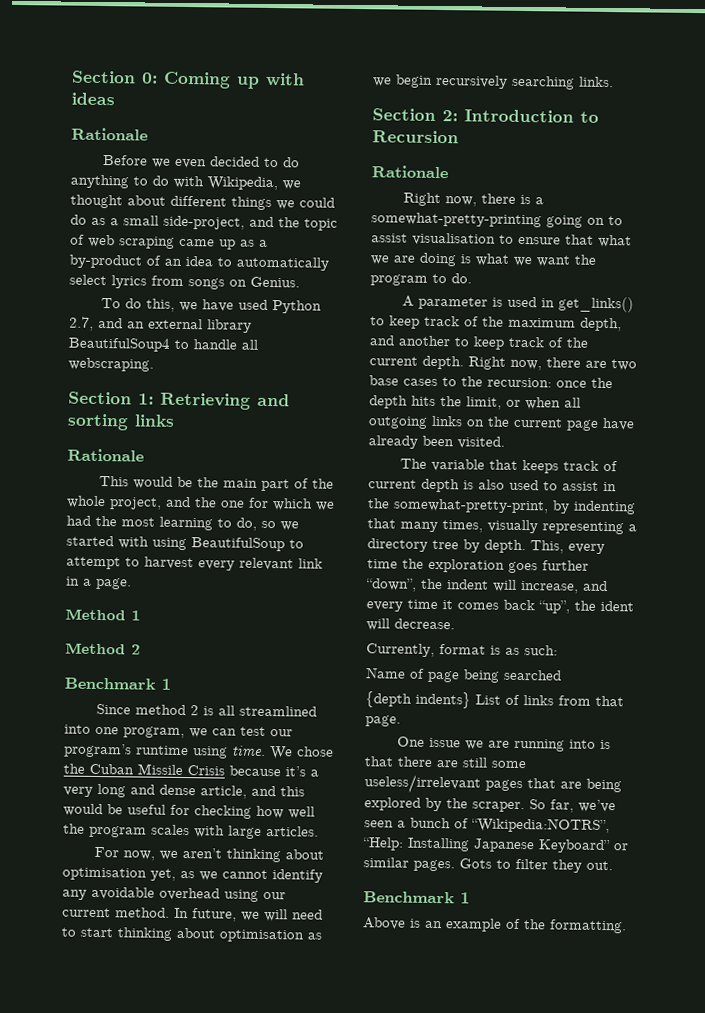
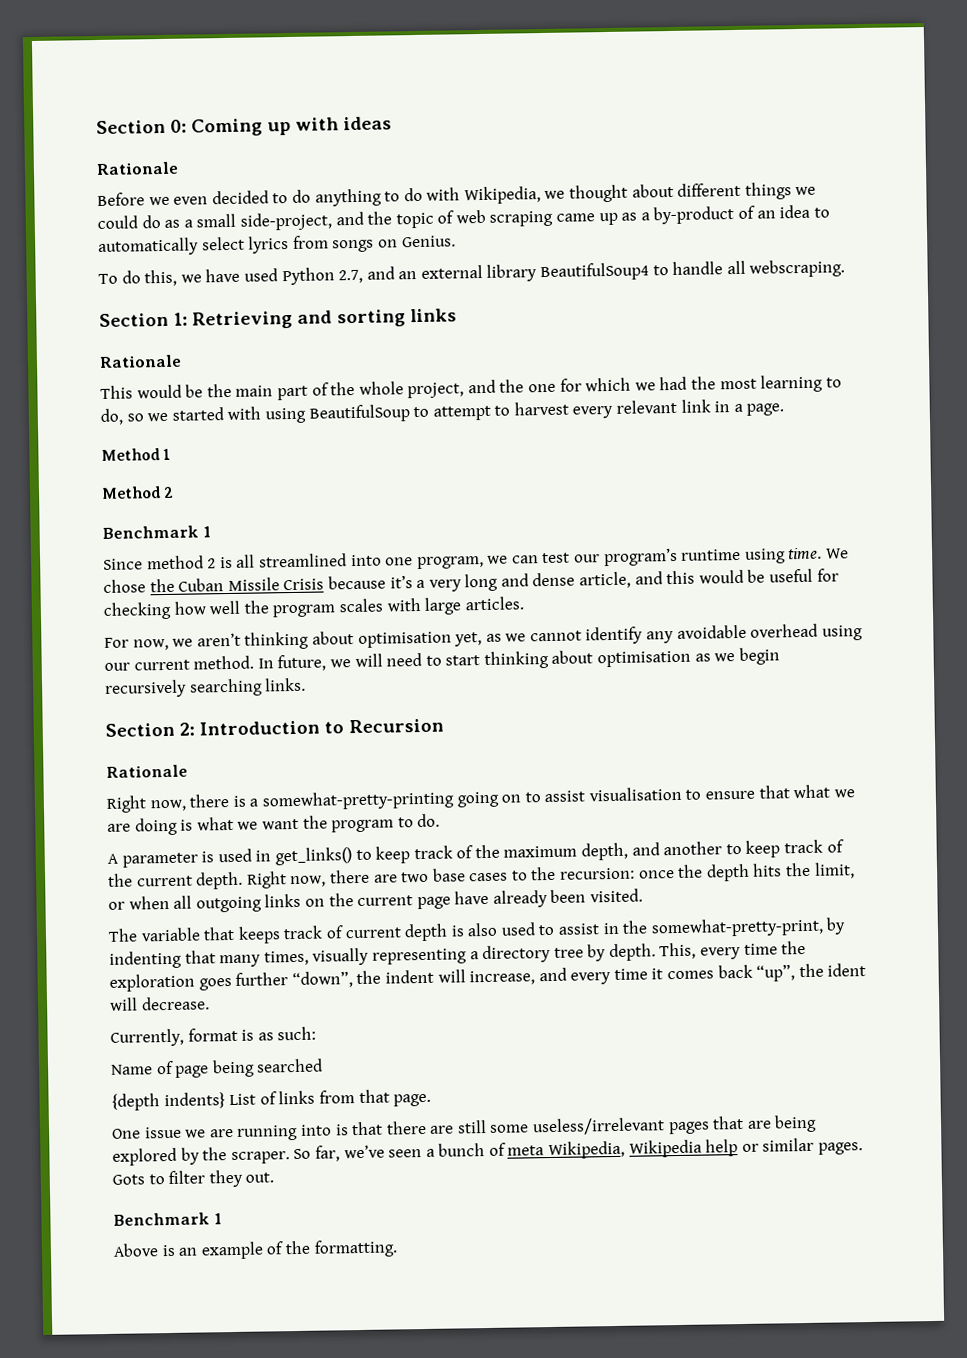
- So far, we’ve seen a bunch of “Wikipedia:NOTRS”, “Help: Installing Japanese Keyboard” or similar pages.
+ So far, we’ve seen a bunch of meta Wikipedia, Wikipedia help or similar pages.

